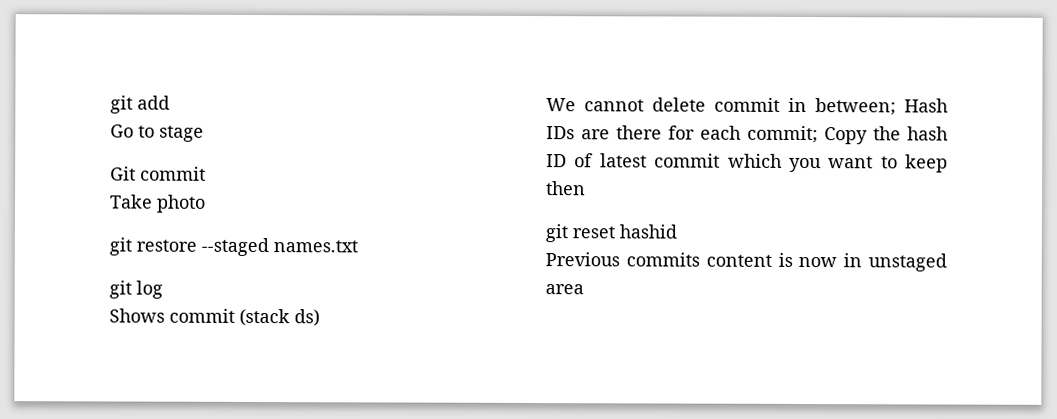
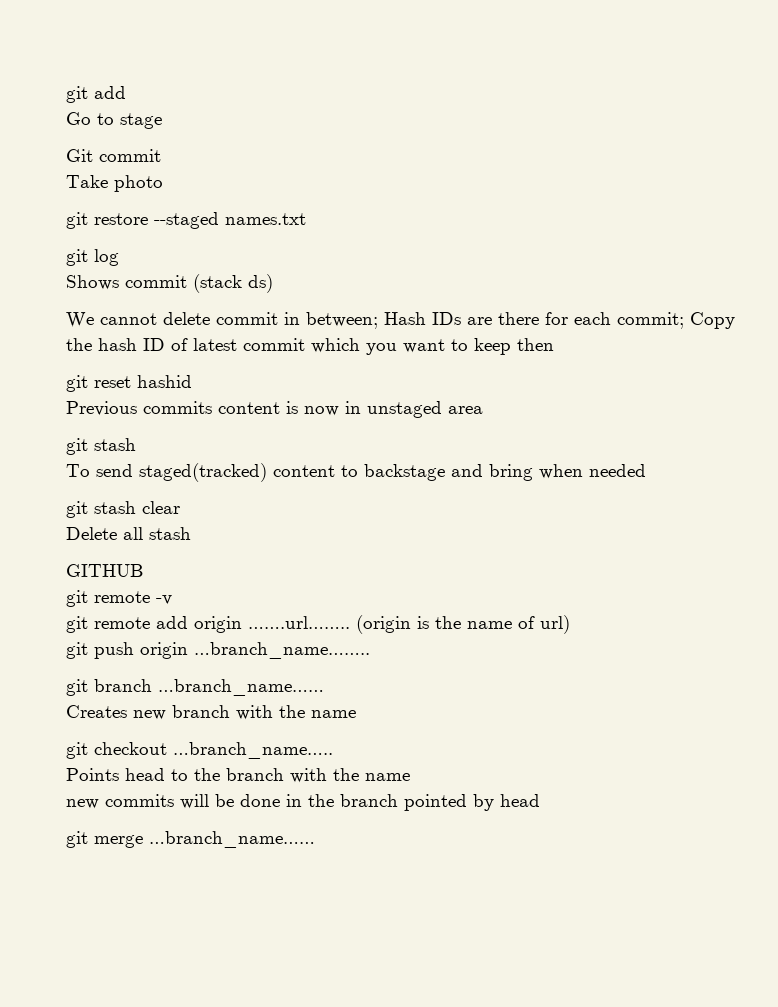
  Previous commits content is now in unstaged area
+ git stash
+ To send staged(tracked) content to backstage and bring when needed
+ git stash clear
+ Delete all stash
+ GITHUB
+ git remote -v
+ git remote add origin …….url…….. (origin is the name of url)
+ git push origin …branch_name……..
+ git branch …branch_name……
+ Creates new branch with the name
+ git checkout …branch_name…..
+ Points head to the branch with the name
+ new commits will be done in the branch pointed by head
+ git merge …branch_name……

